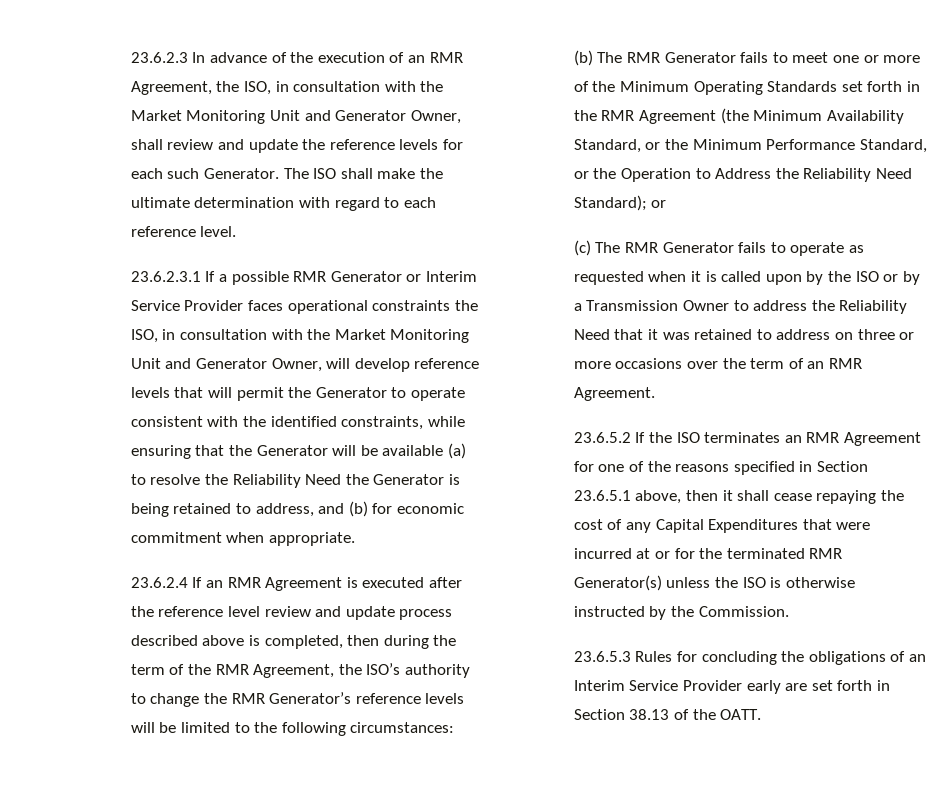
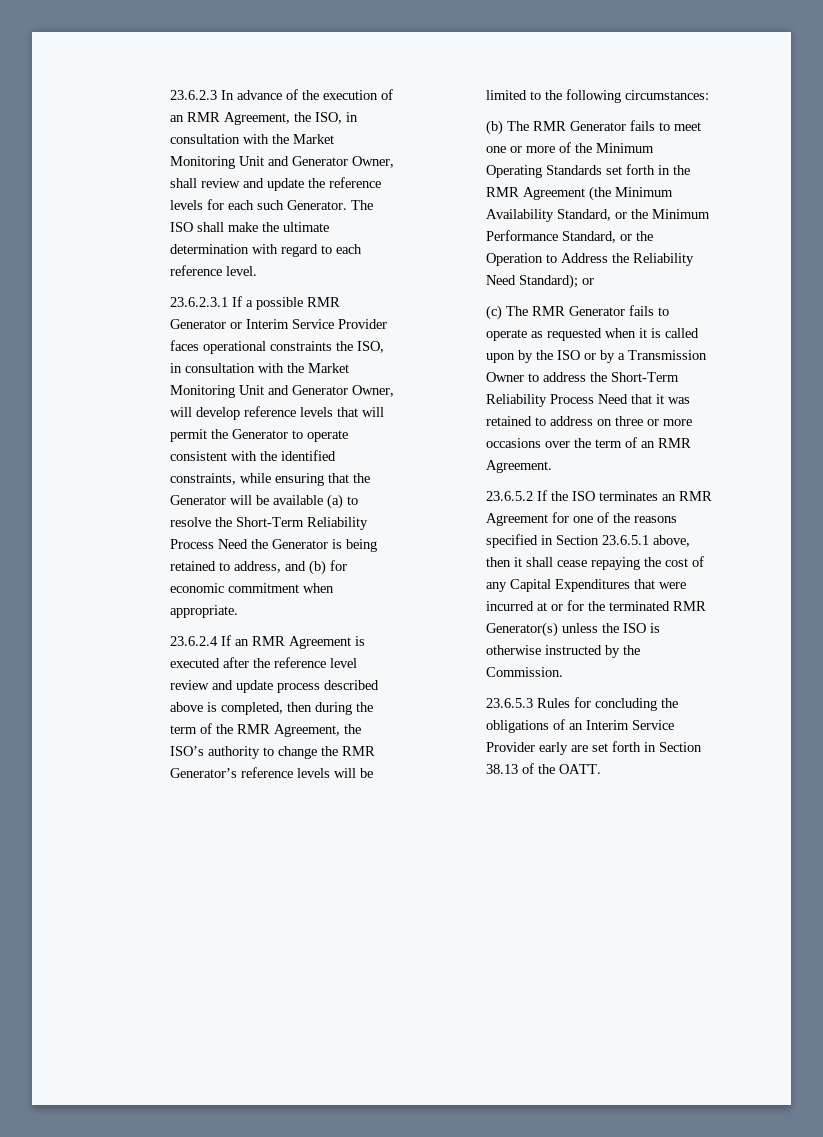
- 23.6.2.3.1 If a possible RMR Generator or Interim Service Provider faces operational constraints the ISO, in consultation with the Market Monitoring Unit and Generator Owner, will develop reference levels that will permit the Generator to operate consistent with the identified constraints, while ensuring that the Generator will be available (a) to resolve the Reliability Need the Generator is being retained to address, and (b) for economic commitment when appropriate.
+ 23.6.2.3.1 If a possible RMR Generator or Interim Service Provider faces operational constraints the ISO, in consultation with the Market Monitoring Unit and Generator Owner, will develop reference levels that will permit the Generator to operate consistent with the identified constraints, while ensuring that the Generator will be available (a) to resolve the Short-Term Reliability Process Need the Generator is being retained to address, and (b) for economic commitment when appropriate.
- (c) The RMR Generator fails to operate as requested when it is called upon by the ISO or by a Transmission Owner to address the Reliability Need that it was retained to address on three or more occasions over the term of an RMR Agreement.
+ (c) The RMR Generator fails to operate as requested when it is called upon by the ISO or by a Transmission Owner to address the Short-Term Reliability Process Need that it was retained to address on three or more occasions over the term of an RMR Agreement.

